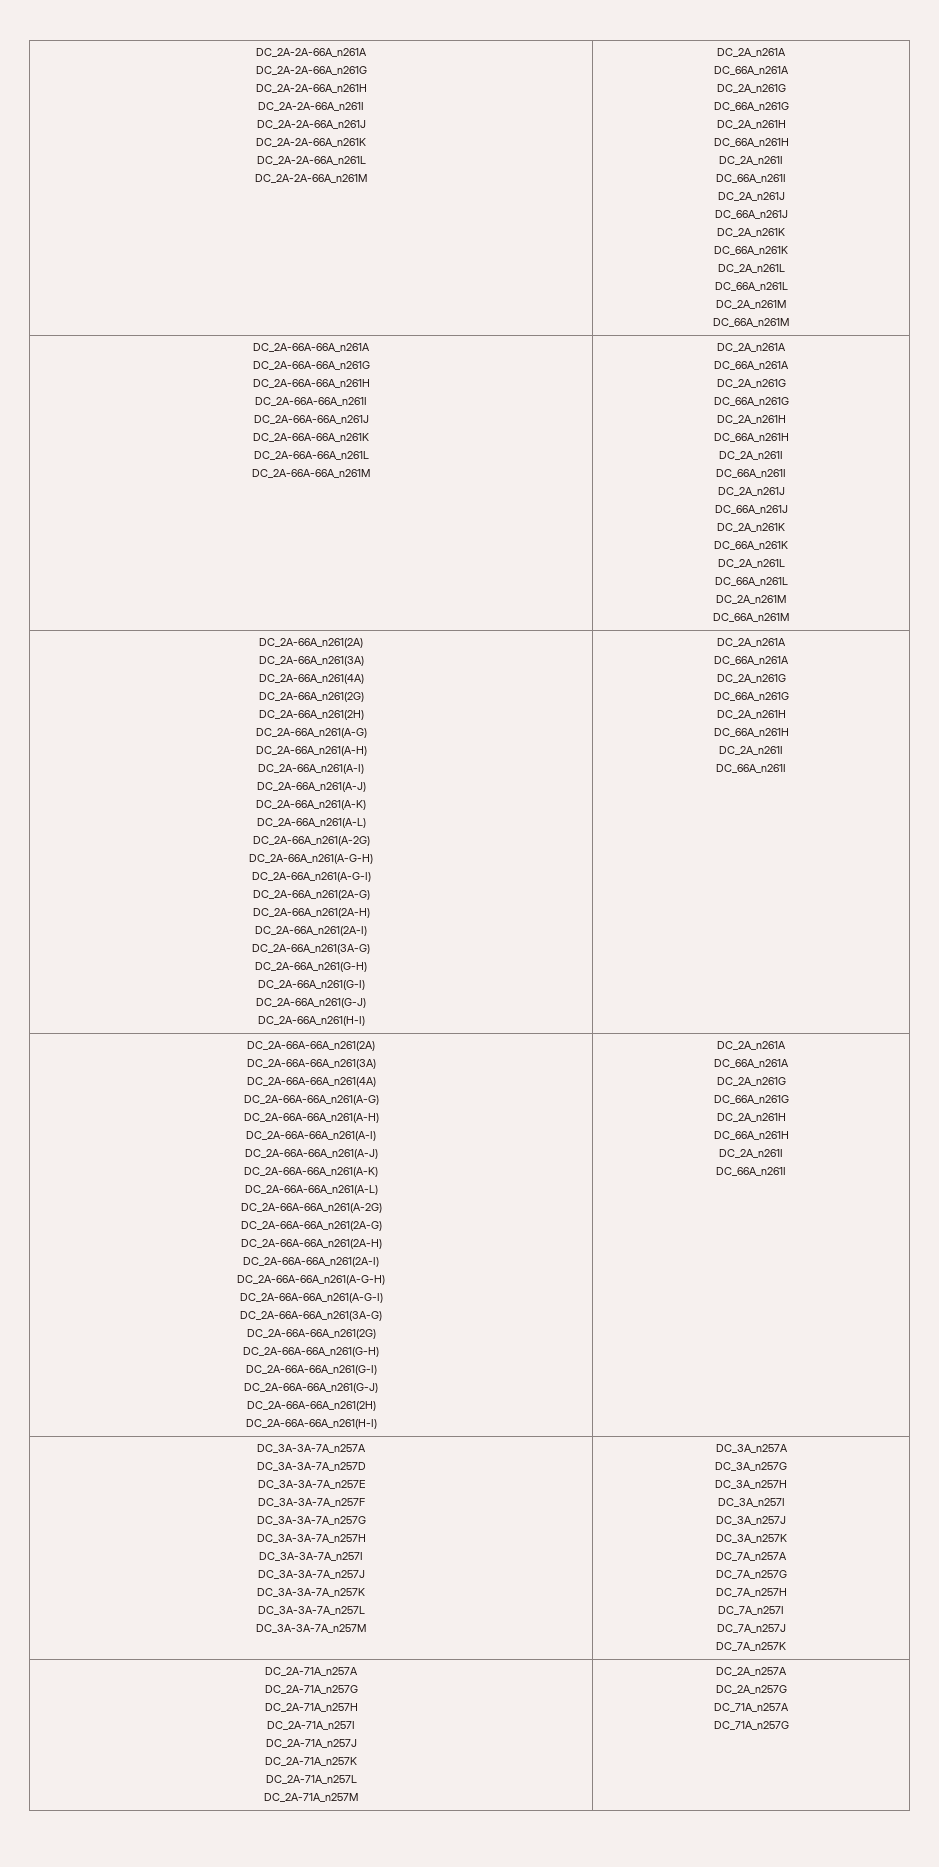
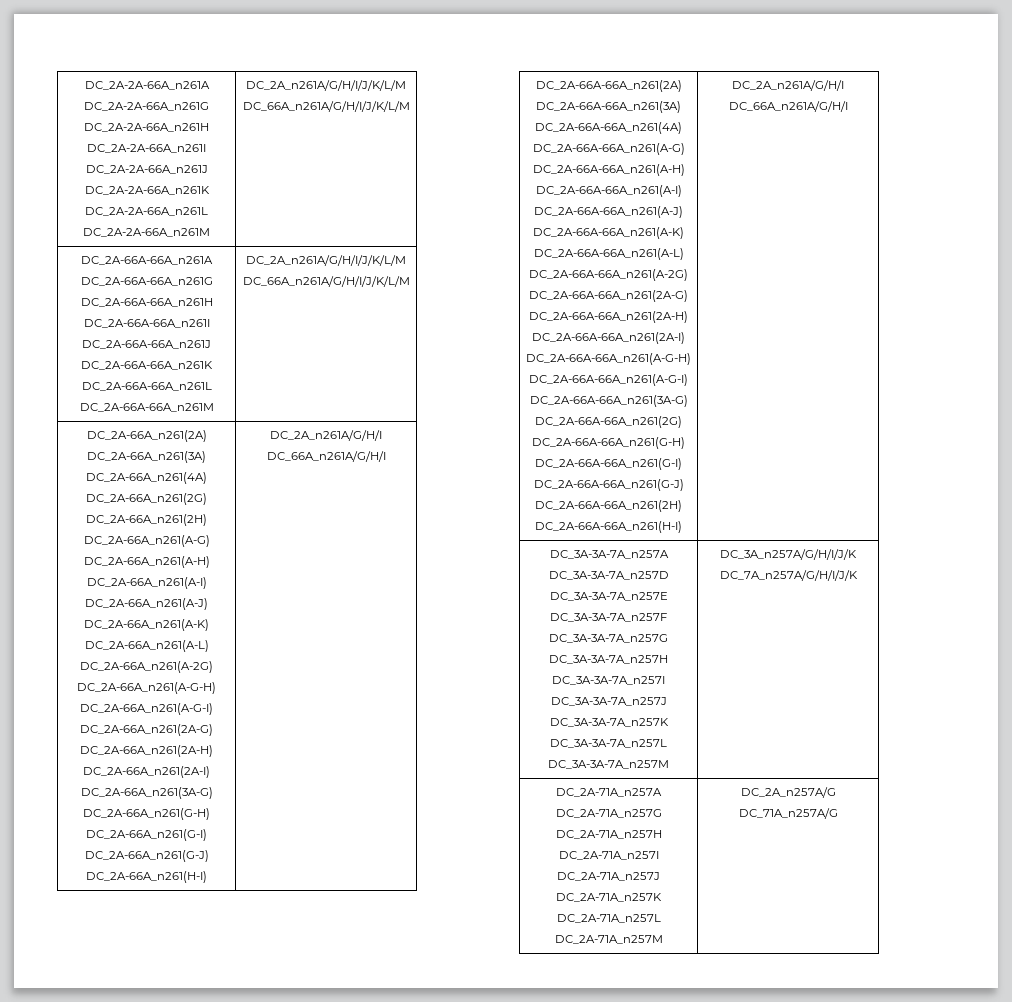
  DC_2A-2A-66A_n261A
  DC_2A-2A-66A_n261G
  DC_2A-2A-66A_n261H
  DC_2A-2A-66A_n261I
  DC_2A-2A-66A_n261J
  DC_2A-2A-66A_n261K
  DC_2A-2A-66A_n261L
- DC_2A-2A-66A_n261M | DC_2A_n261A
- DC_66A_n261A
- DC_2A_n261G
- DC_66A_n261G
- DC_2A_n261H
- DC_66A_n261H
- DC_2A_n261I
- DC_66A_n261I
- DC_2A_n261J
- DC_66A_n261J
- DC_2A_n261K
- DC_66A_n261K
- DC_2A_n261L
- DC_66A_n261L
- DC_2A_n261M
- DC_66A_n261M
+ DC_2A-2A-66A_n261M | DC_2A_n261A/G/H/I/J/K/L/M
+ DC_66A_n261A/G/H/I/J/K/L/M
  DC_2A-66A-66A_n261A
  DC_2A-66A-66A_n261G
  DC_2A-66A-66A_n261H
  DC_2A-66A-66A_n261I
  DC_2A-66A-66A_n261J
  DC_2A-66A-66A_n261K
  DC_2A-66A-66A_n261L
- DC_2A-66A-66A_n261M | DC_2A_n261A
- DC_66A_n261A
- DC_2A_n261G
- DC_66A_n261G
- DC_2A_n261H
- DC_66A_n261H
- DC_2A_n261I
- DC_66A_n261I
- DC_2A_n261J
- DC_66A_n261J
- DC_2A_n261K
- DC_66A_n261K
- DC_2A_n261L
- DC_66A_n261L
- DC_2A_n261M
- DC_66A_n261M
+ DC_2A-66A-66A_n261M | DC_2A_n261A/G/H/I/J/K/L/M
+ DC_66A_n261A/G/H/I/J/K/L/M
  DC_2A-66A_n261(2A)
  DC_2A-66A_n261(3A)
  DC_2A-66A_n261(4A)
  DC_2A-66A_n261(2G)
  DC_2A-66A_n261(2H)
  DC_2A-66A_n261(A-G)
  DC_2A-66A_n261(A-H)
  DC_2A-66A_n261(A-I)
  DC_2A-66A_n261(A-J)
  DC_2A-66A_n261(A-K)
  DC_2A-66A_n261(A-L)
  DC_2A-66A_n261(A-2G)
  DC_2A-66A_n261(A-G-H)
  DC_2A-66A_n261(A-G-I)
  DC_2A-66A_n261(2A-G)
  DC_2A-66A_n261(2A-H)
  DC_2A-66A_n261(2A-I)
  DC_2A-66A_n261(3A-G)
  DC_2A-66A_n261(G-H)
  DC_2A-66A_n261(G-I)
  DC_2A-66A_n261(G-J)
- DC_2A-66A_n261(H-I) | DC_2A_n261A
- DC_66A_n261A
- DC_2A_n261G
- DC_66A_n261G
- DC_2A_n261H
- DC_66A_n261H
- DC_2A_n261I
- DC_66A_n261I
+ DC_2A-66A_n261(H-I) | DC_2A_n261A/G/H/I
+ DC_66A_n261A/G/H/I
  DC_2A-66A-66A_n261(2A)
  DC_2A-66A-66A_n261(3A)
  DC_2A-66A-66A_n261(4A)
  DC_2A-66A-66A_n261(A-G)
  DC_2A-66A-66A_n261(A-H)
  DC_2A-66A-66A_n261(A-I)
  DC_2A-66A-66A_n261(A-J)
  DC_2A-66A-66A_n261(A-K)
  DC_2A-66A-66A_n261(A-L)
  DC_2A-66A-66A_n261(A-2G)
  DC_2A-66A-66A_n261(2A-G)
  DC_2A-66A-66A_n261(2A-H)
  DC_2A-66A-66A_n261(2A-I)
  DC_2A-66A-66A_n261(A-G-H)
  DC_2A-66A-66A_n261(A-G-I)
  DC_2A-66A-66A_n261(3A-G)
  DC_2A-66A-66A_n261(2G)
  DC_2A-66A-66A_n261(G-H)
  DC_2A-66A-66A_n261(G-I)
  DC_2A-66A-66A_n261(G-J)
  DC_2A-66A-66A_n261(2H)
- DC_2A-66A-66A_n261(H-I) | DC_2A_n261A
- DC_66A_n261A
- DC_2A_n261G
- DC_66A_n261G
- DC_2A_n261H
- DC_66A_n261H
- DC_2A_n261I
- DC_66A_n261I
+ DC_2A-66A-66A_n261(H-I) | DC_2A_n261A/G/H/I
+ DC_66A_n261A/G/H/I
  DC_3A-3A-7A_n257A
  DC_3A-3A-7A_n257D
  DC_3A-3A-7A_n257E
  DC_3A-3A-7A_n257F
  DC_3A-3A-7A_n257G
  DC_3A-3A-7A_n257H
  DC_3A-3A-7A_n257I
  DC_3A-3A-7A_n257J
  DC_3A-3A-7A_n257K
  DC_3A-3A-7A_n257L
- DC_3A-3A-7A_n257M | DC_3A_n257A
- DC_3A_n257G
- DC_3A_n257H
- DC_3A_n257I
- DC_3A_n257J
- DC_3A_n257K
- DC_7A_n257A
- DC_7A_n257G
- DC_7A_n257H
- DC_7A_n257I
- DC_7A_n257J
- DC_7A_n257K
+ DC_3A-3A-7A_n257M | DC_3A_n257A/G/H/I/J/K
+ DC_7A_n257A/G/H/I/J/K
  DC_2A-71A_n257A
  DC_2A-71A_n257G
  DC_2A-71A_n257H
  DC_2A-71A_n257I
  DC_2A-71A_n257J
  DC_2A-71A_n257K
  DC_2A-71A_n257L
- DC_2A-71A_n257M | DC_2A_n257A
- DC_2A_n257G
- DC_71A_n257A
- DC_71A_n257G
+ DC_2A-71A_n257M | DC_2A_n257A/G
+ DC_71A_n257A/G

